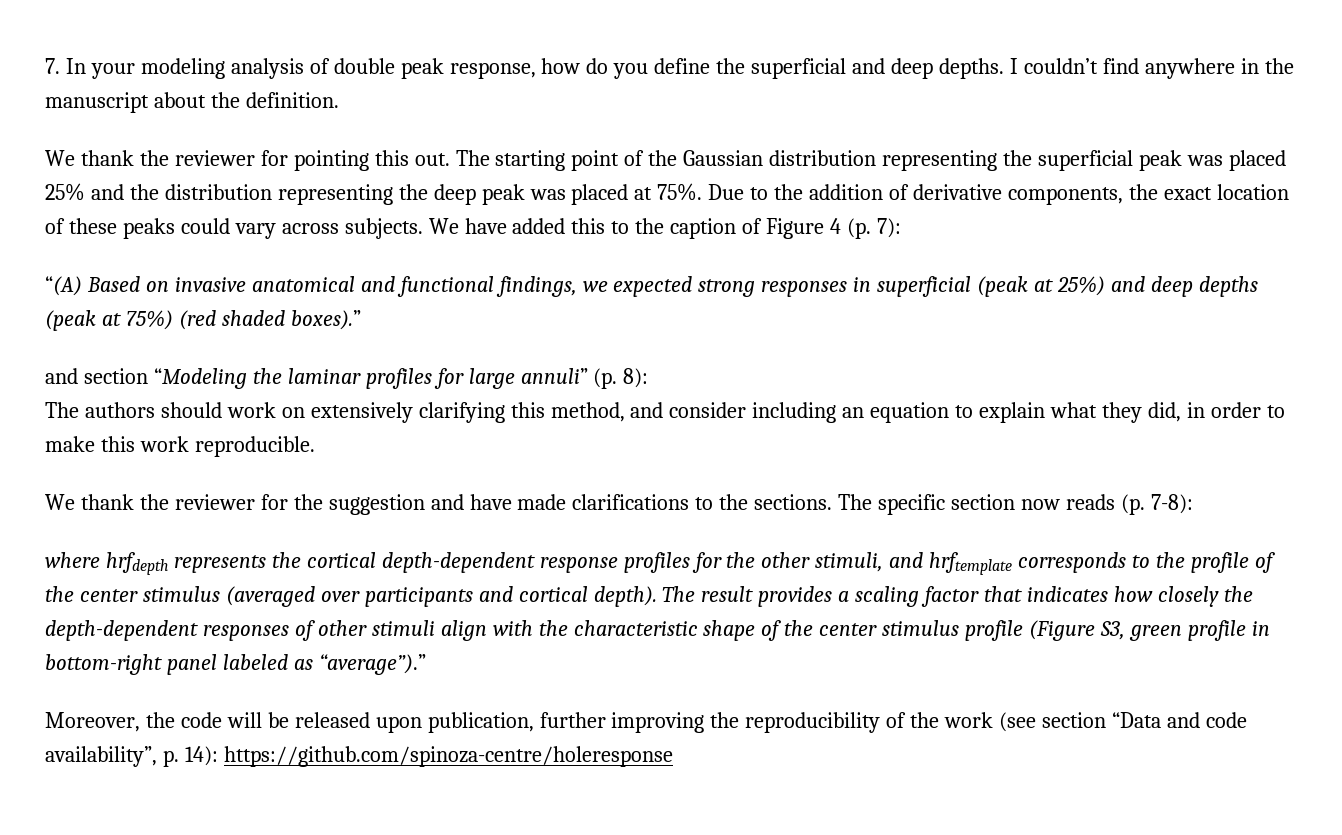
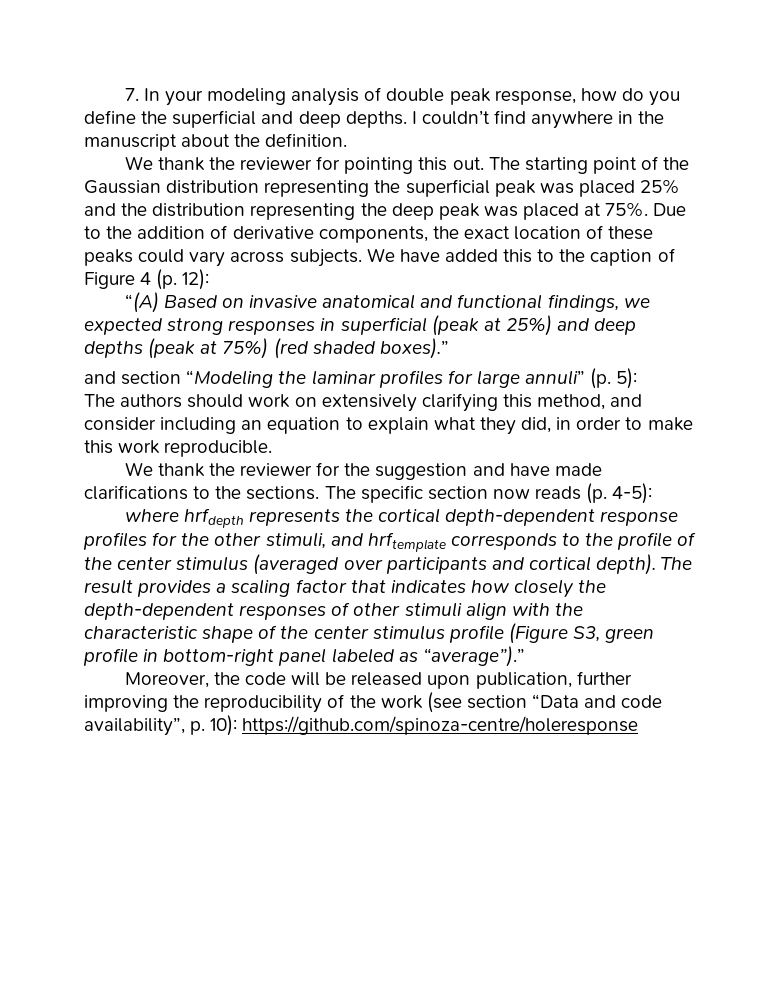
- We have added this to the caption of Figure 4 (p. 7):
+ We have added this to the caption of Figure 4 (p. 12):
- and section “Modeling the laminar profiles for large annuli” (p. 8):
+ and section “Modeling the laminar profiles for large annuli” (p. 5):
- The specific section now reads (p. 7-8):
+ The specific section now reads (p. 4-5):
- Moreover, the code will be released upon publication, further improving the reproducibility of the work (see section “Data and code availability”, p. 14): https://github.com/spinoza-centre/holeresponse
+ Moreover, the code will be released upon publication, further improving the reproducibility of the work (see section “Data and code availability”, p. 10): https://github.com/spinoza-centre/holeresponse

